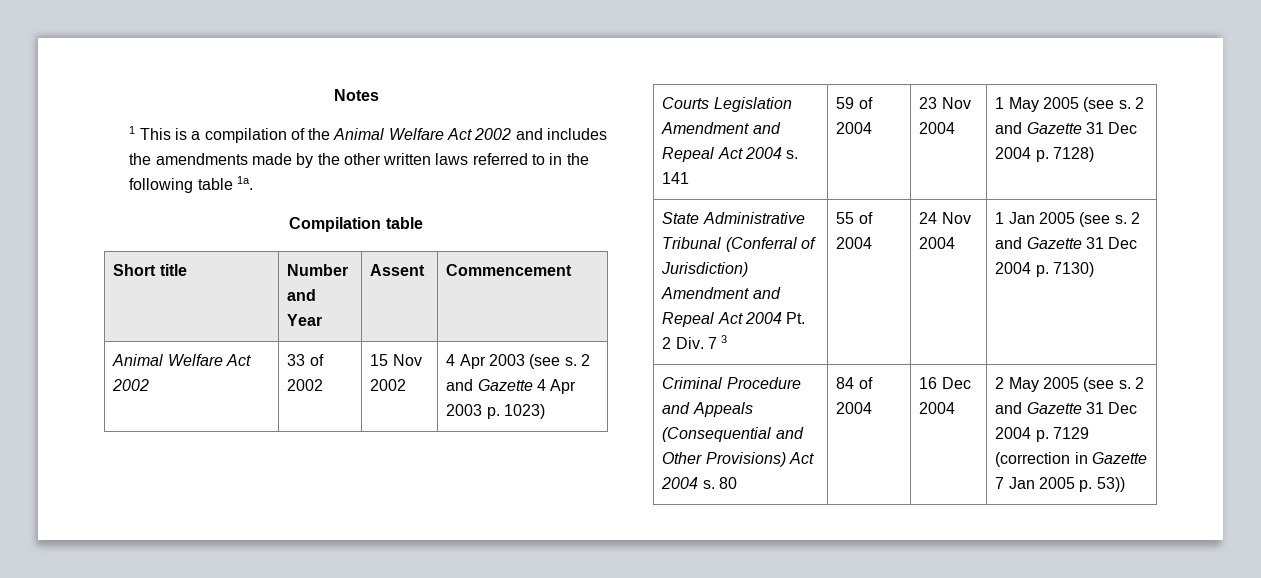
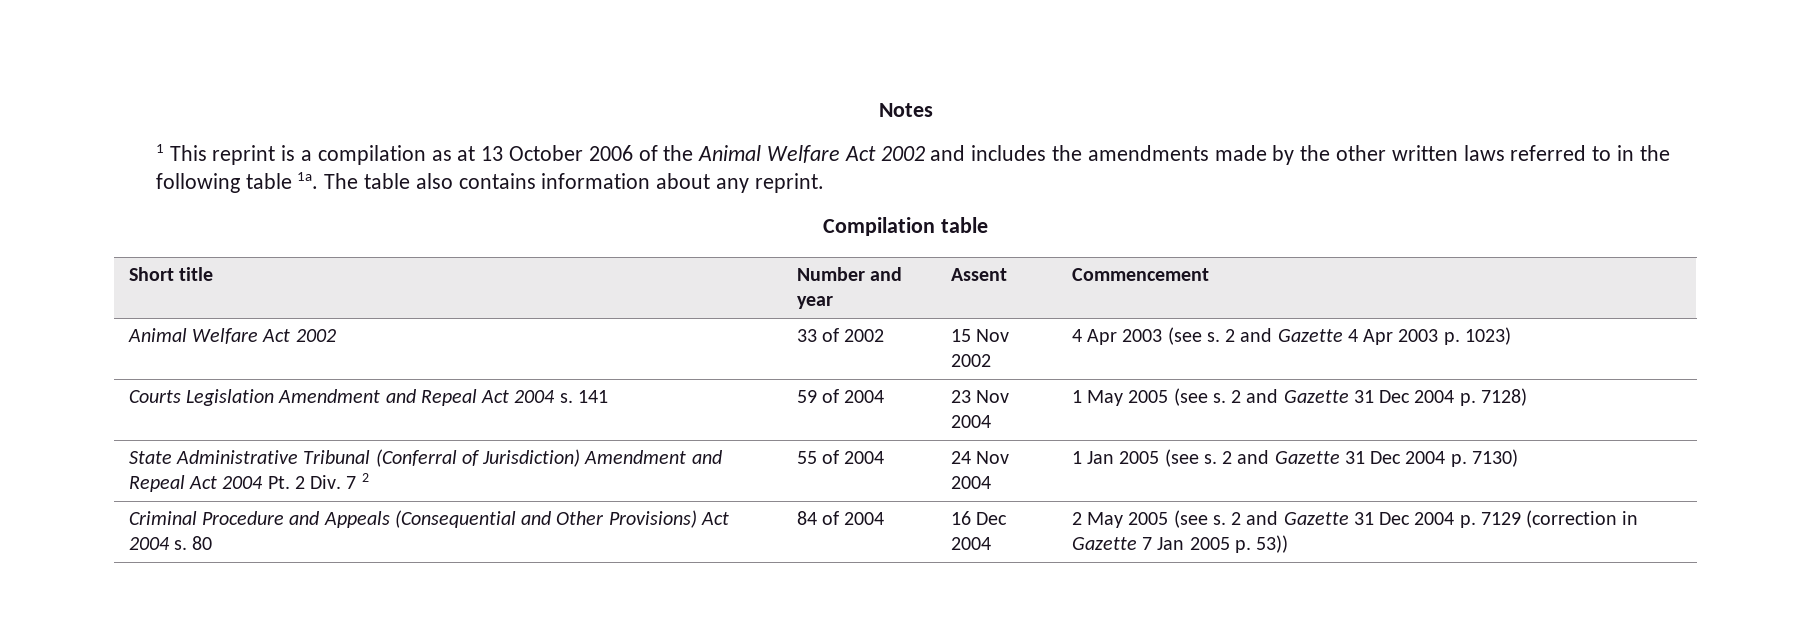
- 1 This is a compilation of the Animal Welfare Act 2002 and includes the amendments made by the other written laws referred to in the following table 1a.
+ 1 This reprint is a compilation as at 13 October 2006 of the Animal Welfare Act 2002 and includes the amendments made by the other written laws referred to in the following table 1a. The table also contains information about any reprint.
- Short title | Number and Year | Assent | Commencement
+ Short title | Number and year | Assent | Commencement
- State Administrative Tribunal (Conferral of Jurisdiction) Amendment and Repeal Act 2004 Pt. 2 Div. 7 3 | 55 of 2004 | 24 Nov 2004 | 1 Jan 2005 (see s. 2 and Gazette 31 Dec 2004 p. 7130)
+ State Administrative Tribunal (Conferral of Jurisdiction) Amendment and Repeal Act 2004 Pt. 2 Div. 7 2 | 55 of 2004 | 24 Nov 2004 | 1 Jan 2005 (see s. 2 and Gazette 31 Dec 2004 p. 7130)

